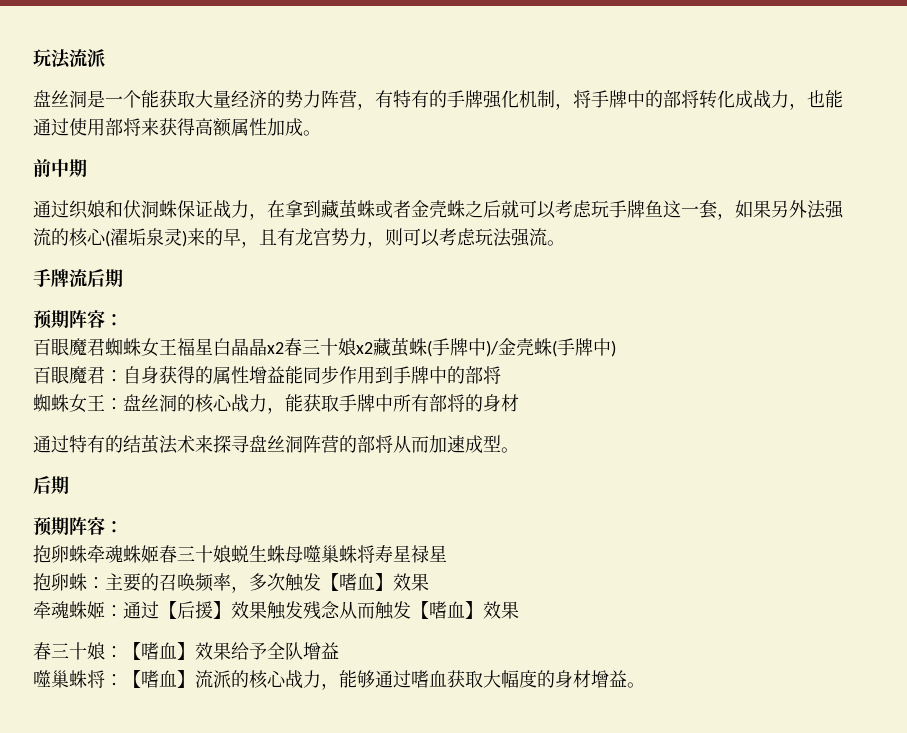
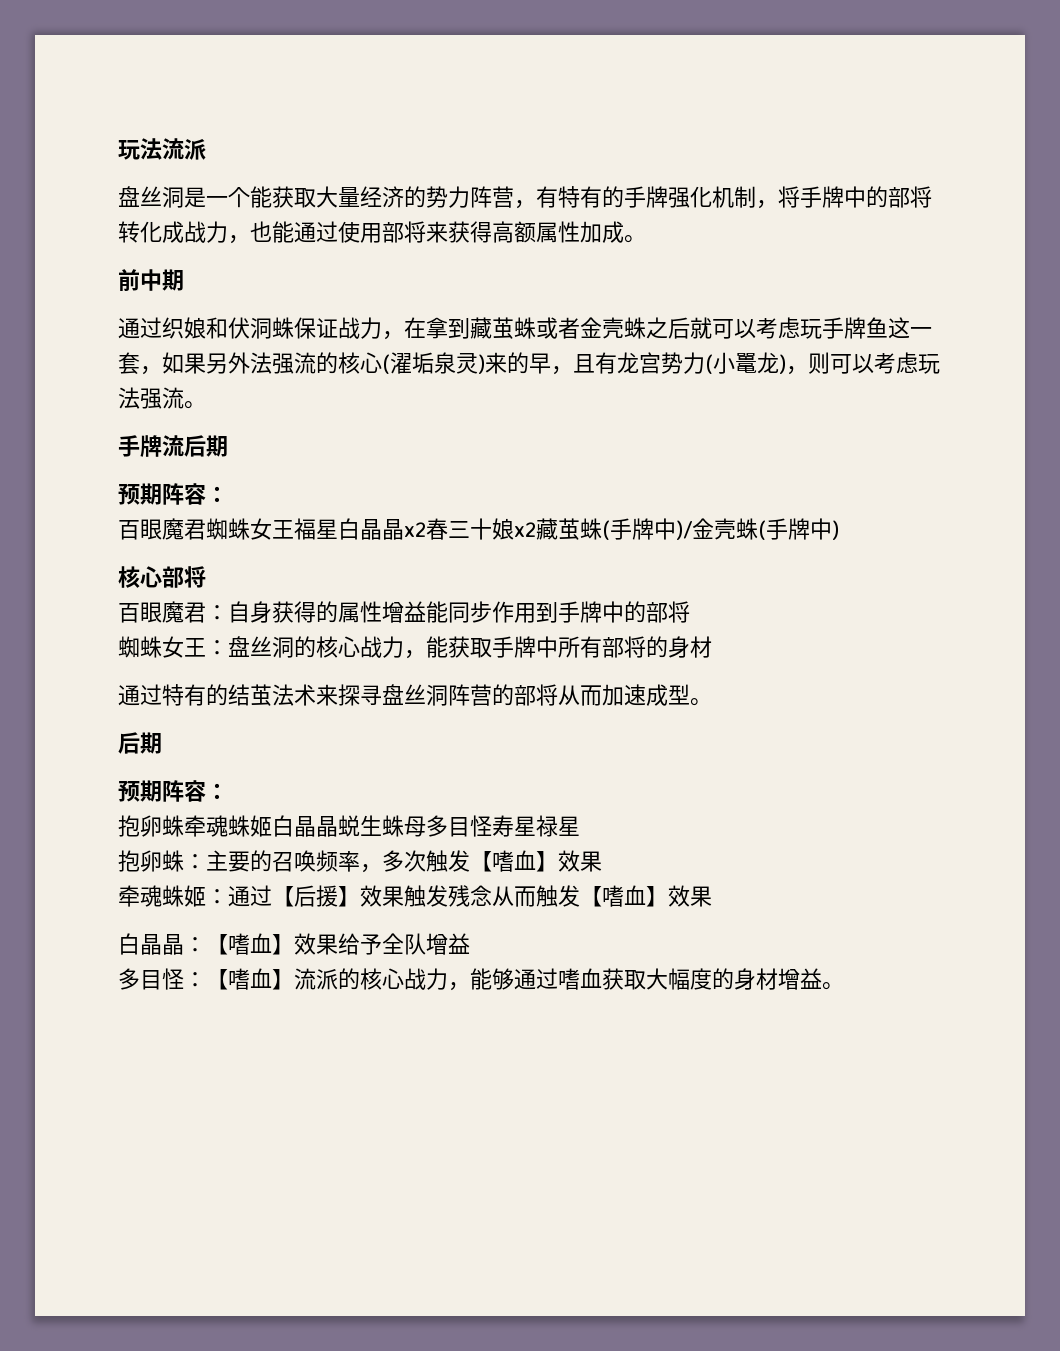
- 通过织娘和伏洞蛛保证战力，在拿到藏茧蛛或者金壳蛛之后就可以考虑玩手牌鱼这一套，如果另外法强流的核心(濯垢泉灵)来的早，且有龙宫势力，则可以考虑玩法强流。
+ 通过织娘和伏洞蛛保证战力，在拿到藏茧蛛或者金壳蛛之后就可以考虑玩手牌鱼这一套，如果另外法强流的核心(濯垢泉灵)来的早，且有龙宫势力(小鼍龙)，则可以考虑玩法强流。
+ 核心部将
- 抱卵蛛牵魂蛛姬春三十娘蜕生蛛母噬巢蛛将寿星禄星
+ 抱卵蛛牵魂蛛姬白晶晶蜕生蛛母多目怪寿星禄星
- 春三十娘：【嗜血】效果给予全队增益
+ 白晶晶：【嗜血】效果给予全队增益
- 噬巢蛛将：【嗜血】流派的核心战力，能够通过嗜血获取大幅度的身材增益。
+ 多目怪：【嗜血】流派的核心战力，能够通过嗜血获取大幅度的身材增益。

